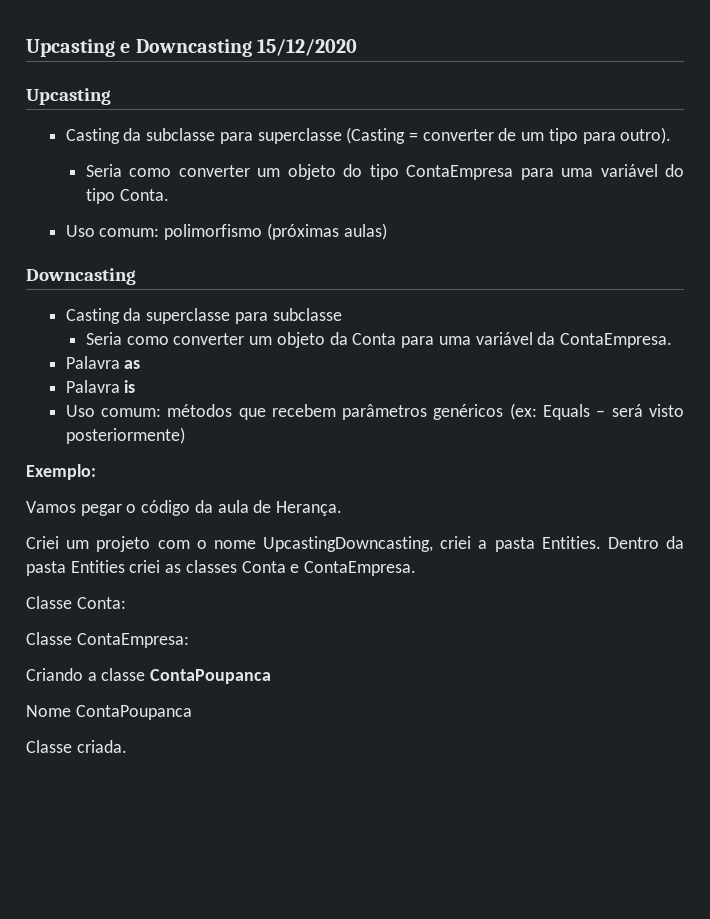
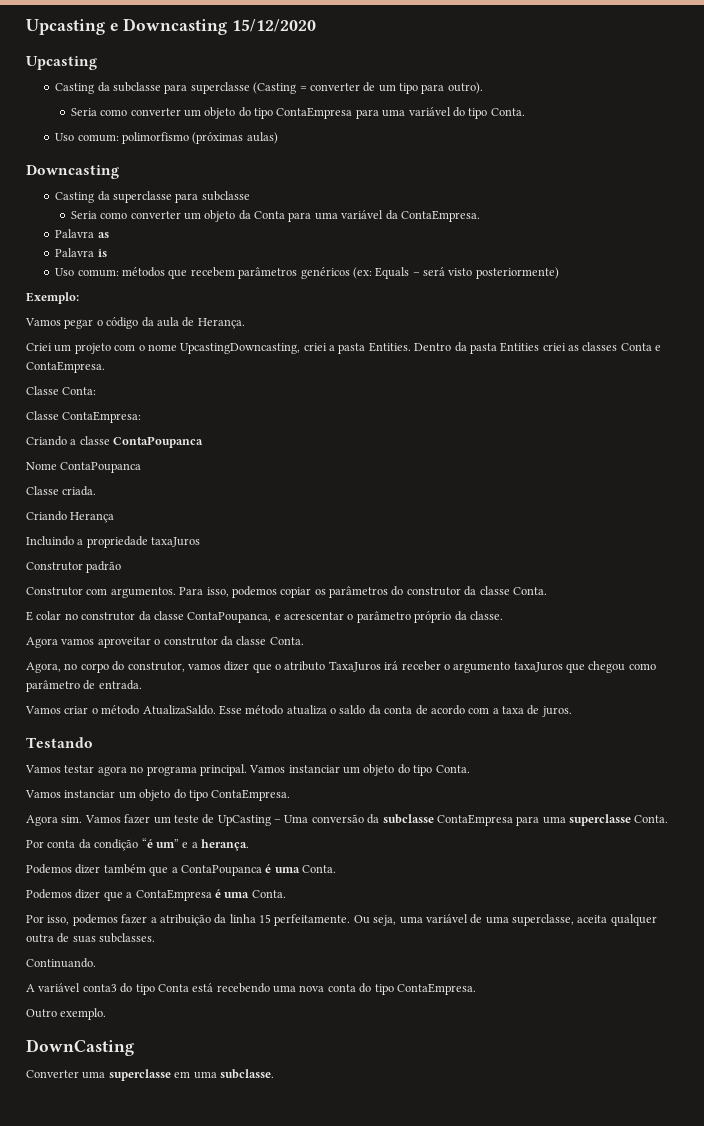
+ Criando Herança
+ Incluindo a propriedade taxaJuros
+ Construtor padrão
+ Construtor com argumentos. Para isso, podemos copiar os parâmetros do construtor da classe Conta.
+ E colar no construtor da classe ContaPoupanca, e acrescentar o parâmetro próprio da classe.
+ Agora vamos aproveitar o construtor da classe Conta.
+ Agora, no corpo do construtor, vamos dizer que o atributo TaxaJuros irá receber o argumento taxaJuros que chegou como parâmetro de entrada.
+ Vamos criar o método AtualizaSaldo. Esse método atualiza o saldo da conta de acordo com a taxa de juros.
+ Testando
+ Vamos testar agora no programa principal. Vamos instanciar um objeto do tipo Conta.
+ Vamos instanciar um objeto do tipo ContaEmpresa.
+ Agora sim. Vamos fazer um teste de UpCasting – Uma conversão da subclasse ContaEmpresa para uma superclasse Conta.
+ Por conta da condição “é um” e a herança.
+ Podemos dizer também que a ContaPoupanca é uma Conta.
+ Podemos dizer que a ContaEmpresa é uma Conta.
+ Por isso, podemos fazer a atribuição da linha 15 perfeitamente. Ou seja, uma variável de uma superclasse, aceita qualquer outra de suas subclasses.
+ Continuando.
+ A variável conta3 do tipo Conta está recebendo uma nova conta do tipo ContaEmpresa.
+ Outro exemplo.
+ DownCasting
+ Converter uma superclasse em uma subclasse.

